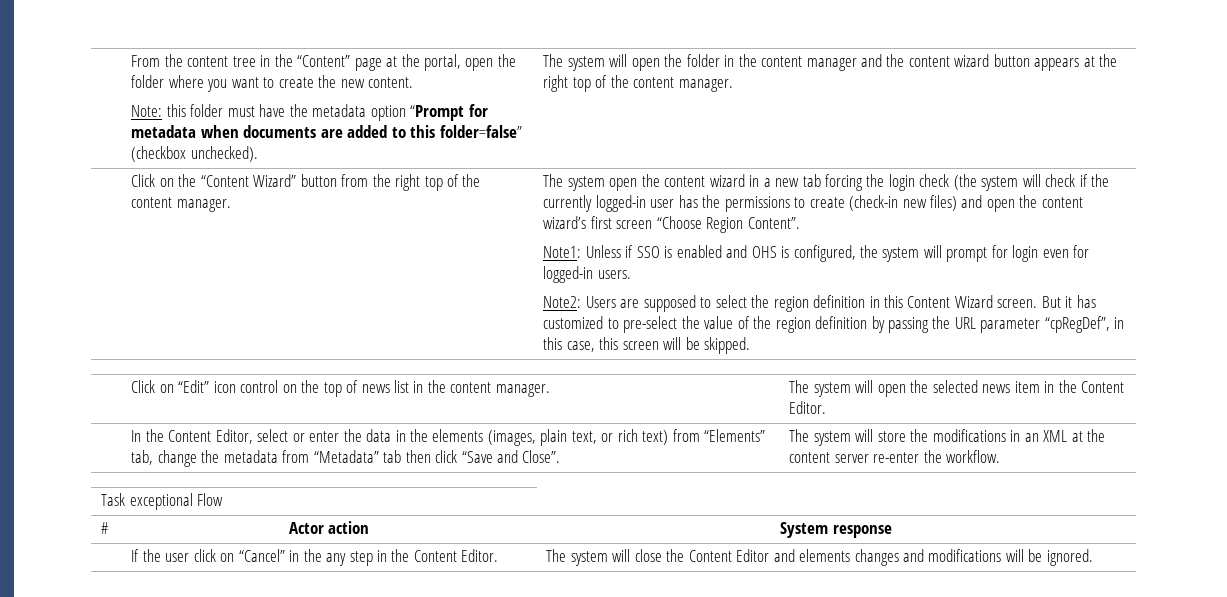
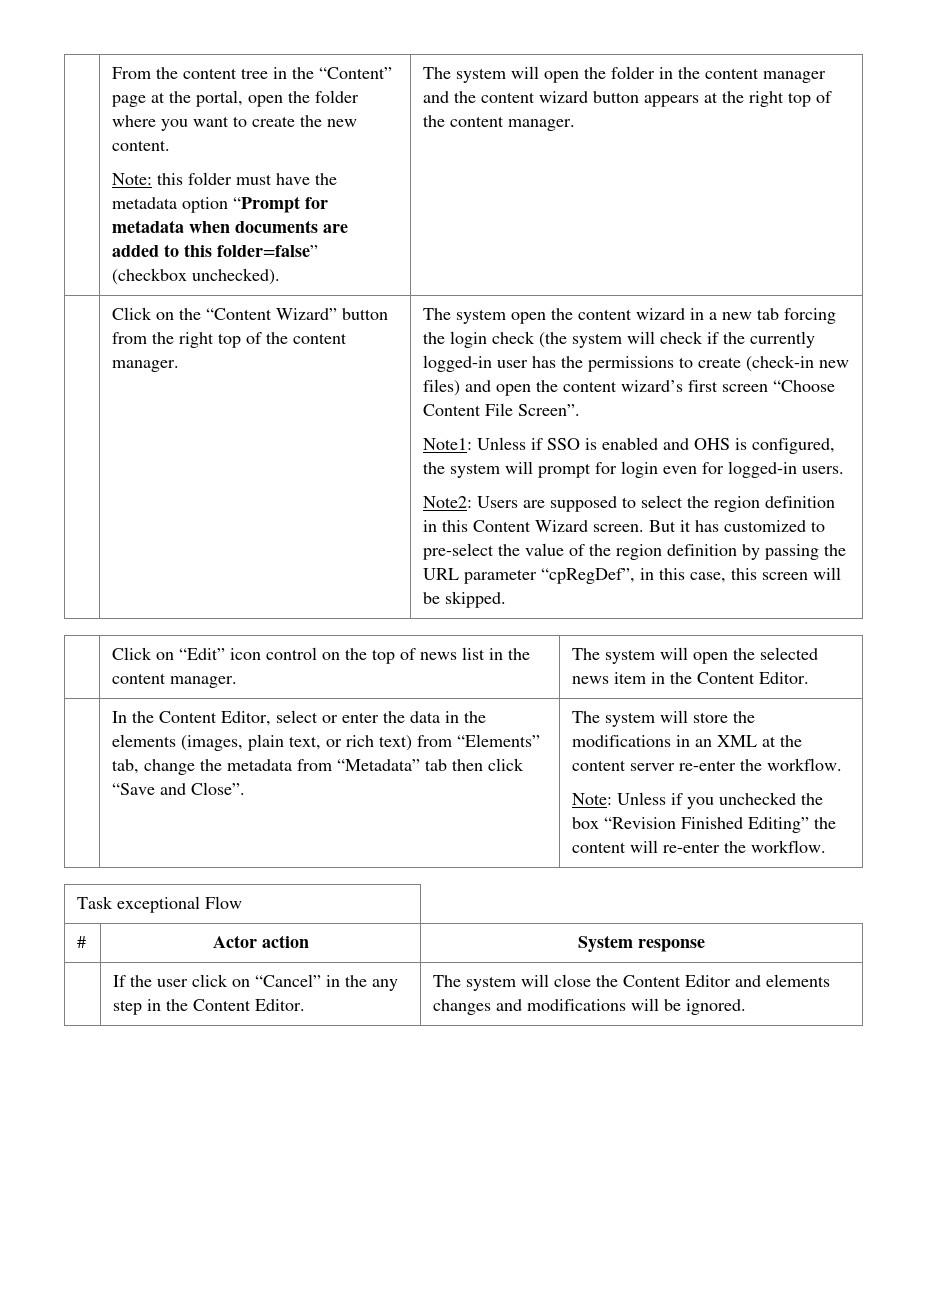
- The system open the content wizard in a new tab forcing the login check (the system will check if the currently logged-in user has the permissions to create (check-in new files) and open the content wizard’s first screen “Choose Region Content”.
+ The system open the content wizard in a new tab forcing the login check (the system will check if the currently logged-in user has the permissions to create (check-in new files) and open the content wizard’s first screen “Choose Content File Screen”.
+ Note: Unless if you unchecked the box “Revision Finished Editing” the content will re-enter the workflow.

